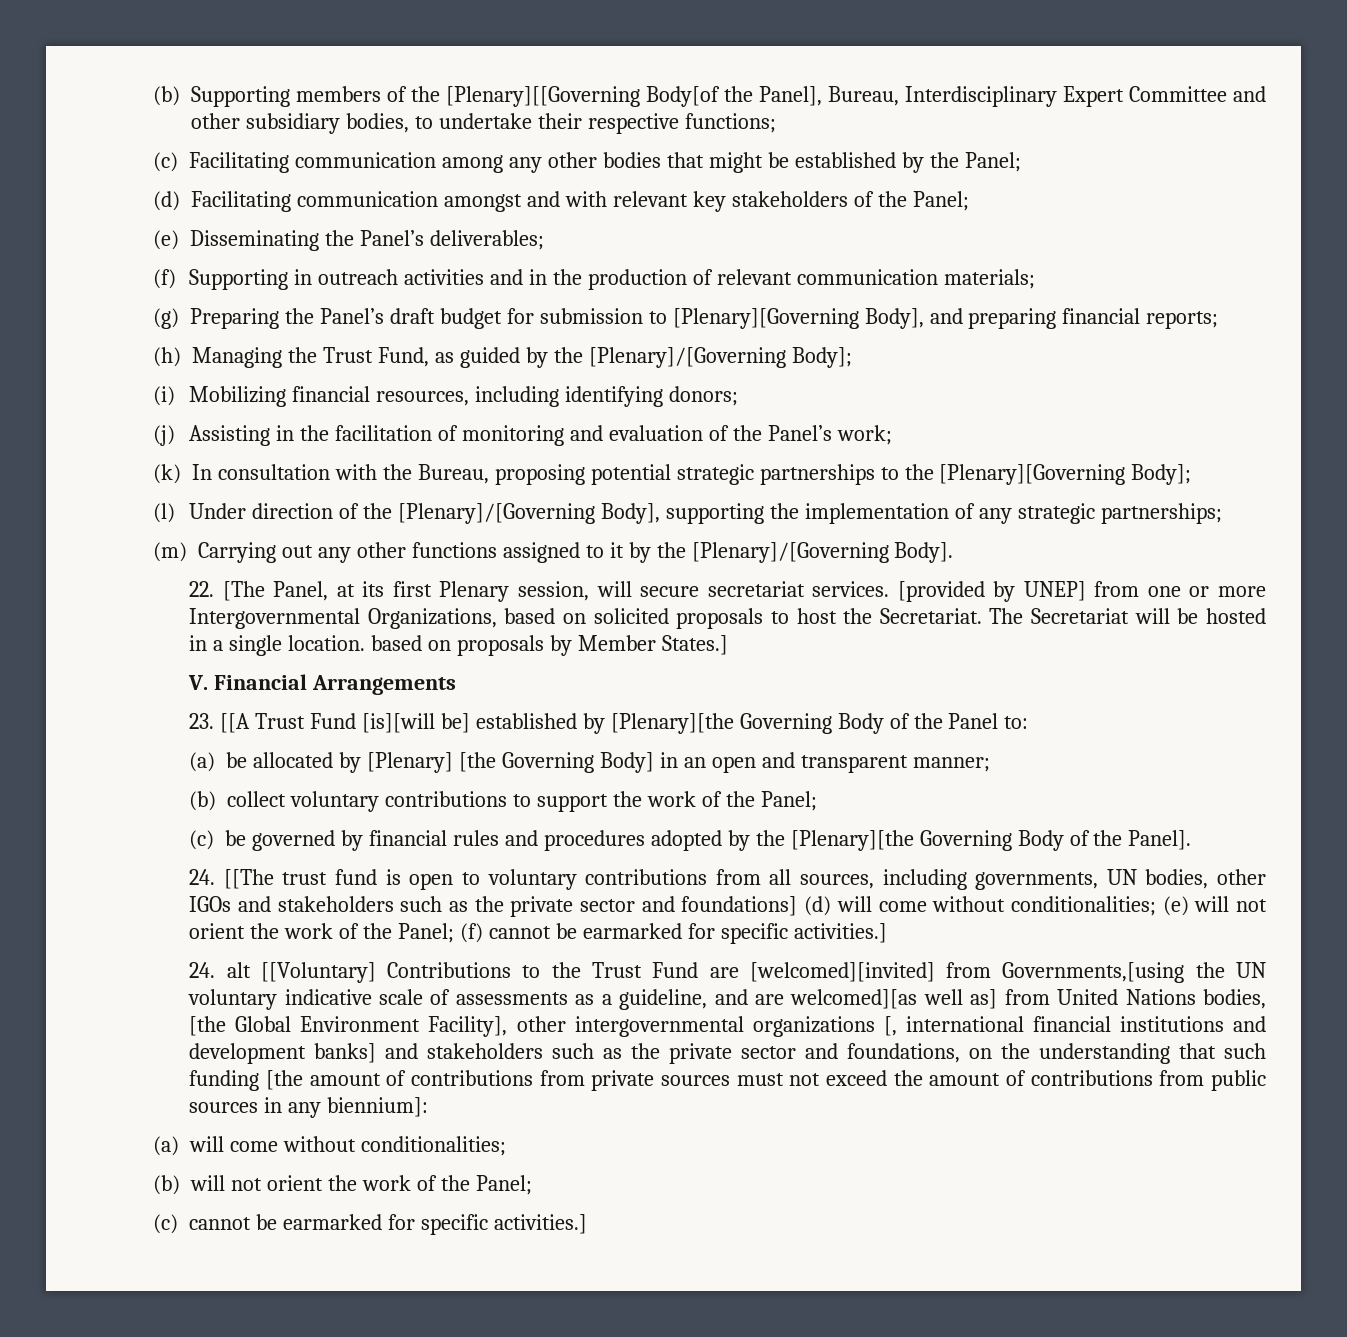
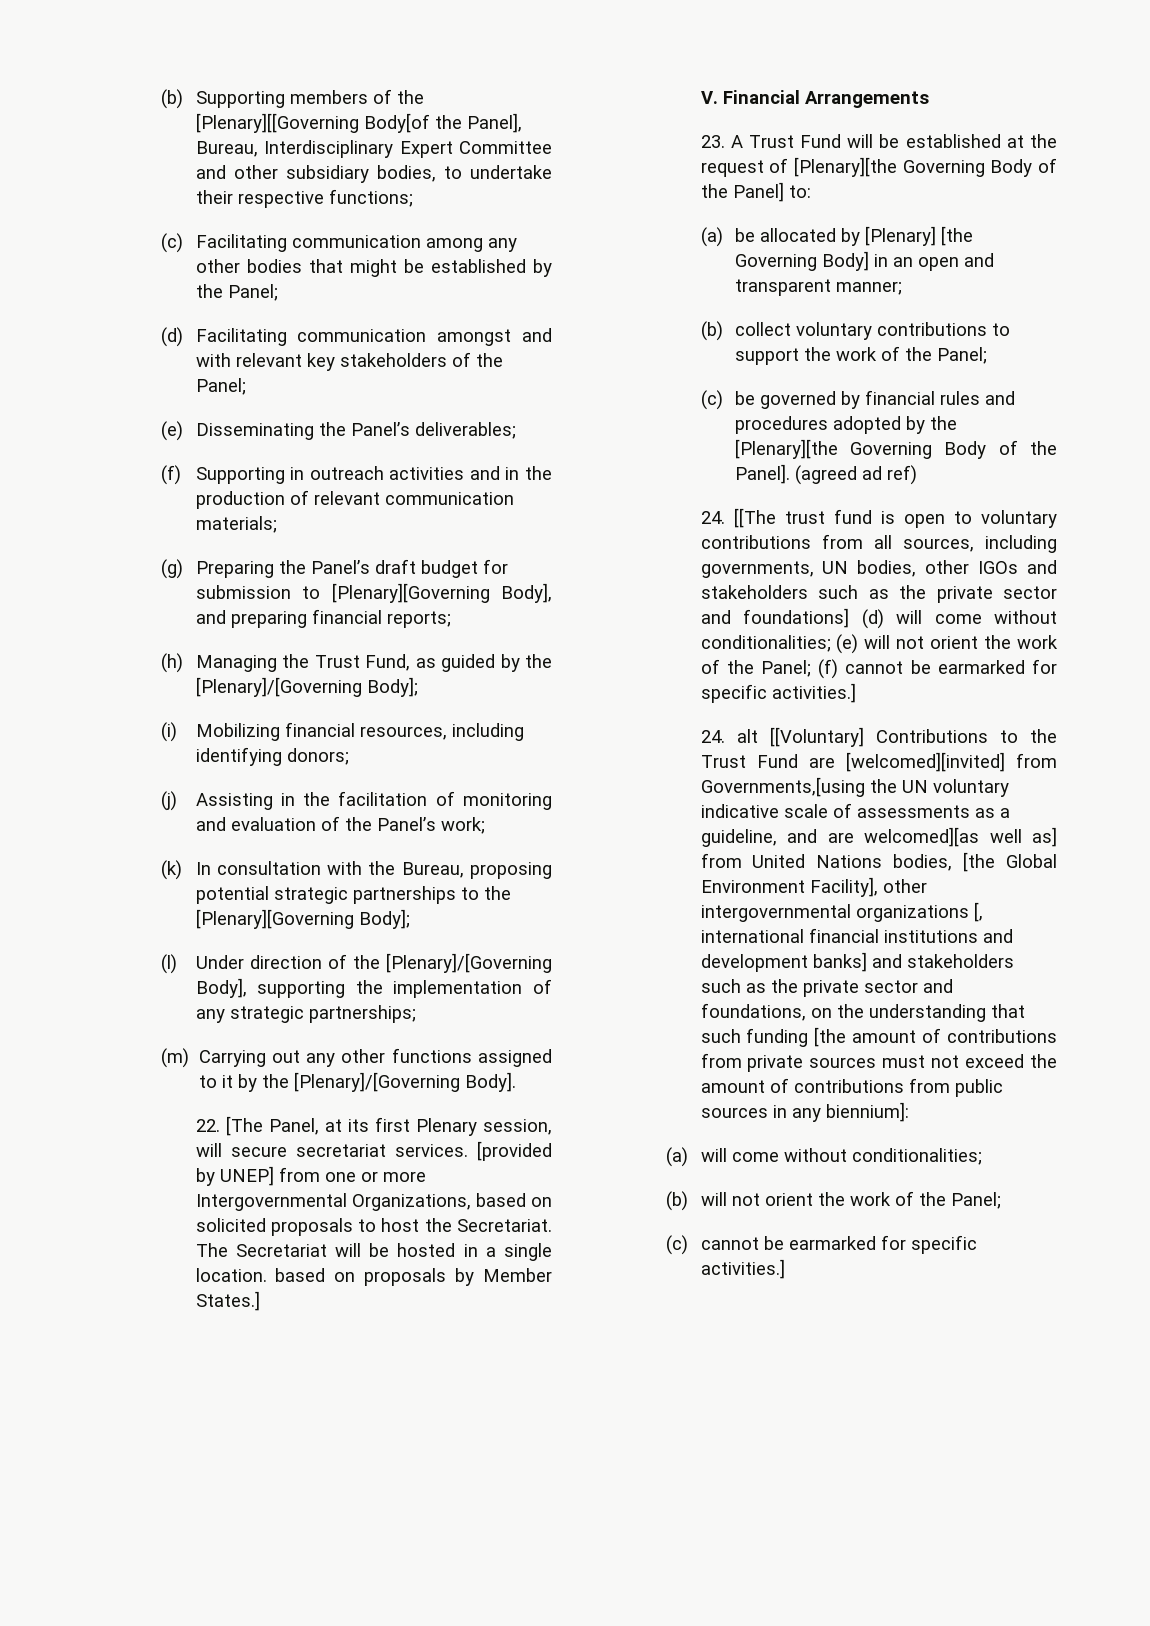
- 23. [[A Trust Fund [is][will be] established by [Plenary][the Governing Body of the Panel to:
+ 23. A Trust Fund will be established at the request of [Plenary][the Governing Body of the Panel] to:
+ (agreed ad ref)

